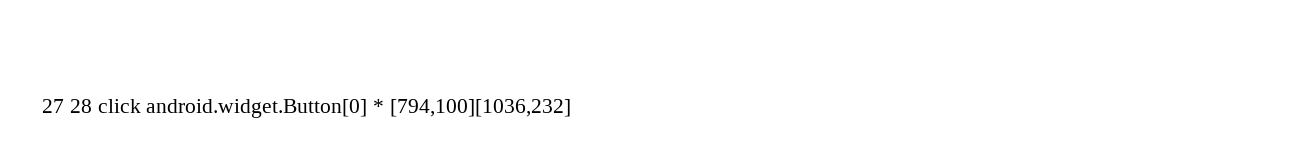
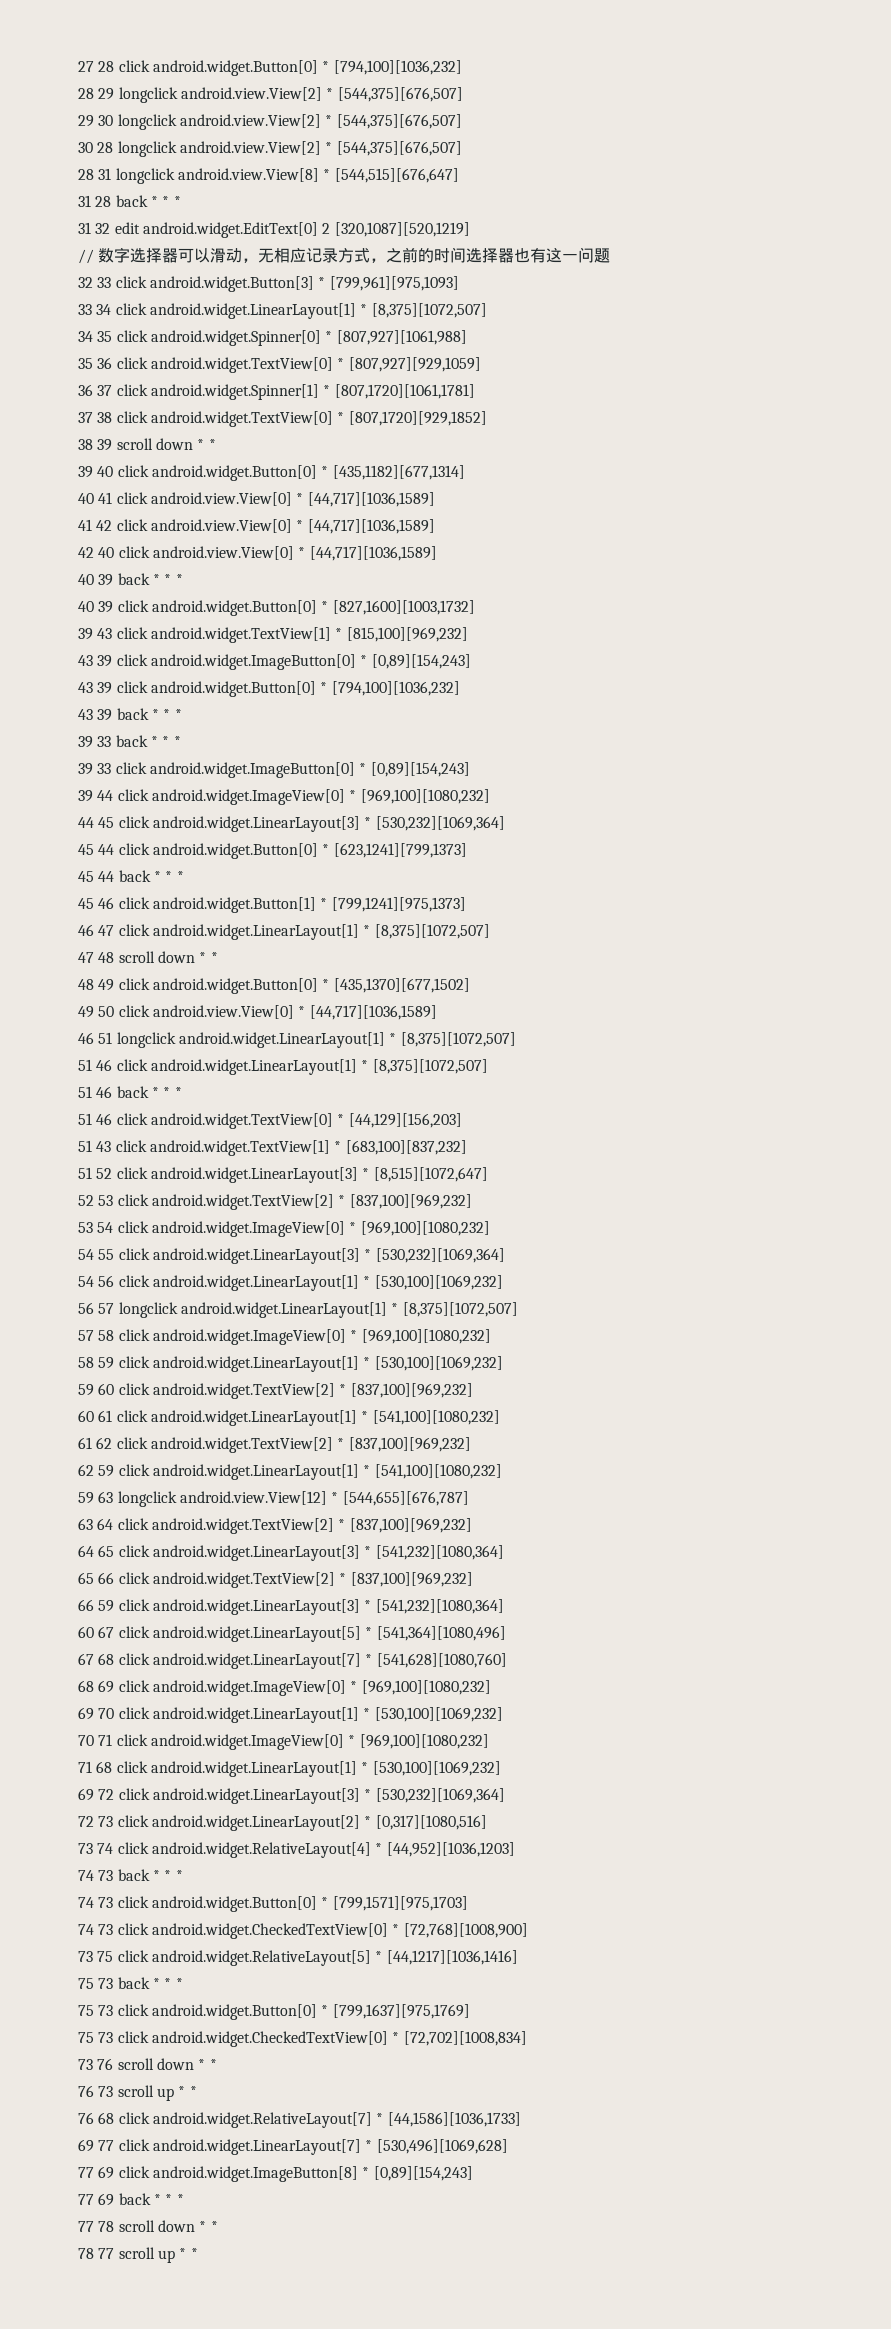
+ 28 29 longclick android.view.View[2] * [544,375][676,507]
+ 29 30 longclick android.view.View[2] * [544,375][676,507]
+ 30 28 longclick android.view.View[2] * [544,375][676,507]
+ 28 31 longclick android.view.View[8] * [544,515][676,647]
+ 31 28 back * * *
+ 31 32 edit android.widget.EditText[0] 2 [320,1087][520,1219]
+ // 数字选择器可以滑动，无相应记录方式，之前的时间选择器也有这一问题
+ 32 33 click android.widget.Button[3] * [799,961][975,1093]
+ 33 34 click android.widget.LinearLayout[1] * [8,375][1072,507]
+ 34 35 click android.widget.Spinner[0] * [807,927][1061,988]
+ 35 36 click android.widget.TextView[0] * [807,927][929,1059]
+ 36 37 click android.widget.Spinner[1] * [807,1720][1061,1781]
+ 37 38 click android.widget.TextView[0] * [807,1720][929,1852]
+ 38 39 scroll down * *
+ 39 40 click android.widget.Button[0] * [435,1182][677,1314]
+ 40 41 click android.view.View[0] * [44,717][1036,1589]
+ 41 42 click android.view.View[0] * [44,717][1036,1589]
+ 42 40 click android.view.View[0] * [44,717][1036,1589]
+ 40 39 back * * *
+ 40 39 click android.widget.Button[0] * [827,1600][1003,1732]
+ 39 43 click android.widget.TextView[1] * [815,100][969,232]
+ 43 39 click android.widget.ImageButton[0] * [0,89][154,243]
+ 43 39 click android.widget.Button[0] * [794,100][1036,232]
+ 43 39 back * * *
+ 39 33 back * * *
+ 39 33 click android.widget.ImageButton[0] * [0,89][154,243]
+ 39 44 click android.widget.ImageView[0] * [969,100][1080,232]
+ 44 45 click android.widget.LinearLayout[3] * [530,232][1069,364]
+ 45 44 click android.widget.Button[0] * [623,1241][799,1373]
+ 45 44 back * * *
+ 45 46 click android.widget.Button[1] * [799,1241][975,1373]
+ 46 47 click android.widget.LinearLayout[1] * [8,375][1072,507]
+ 47 48 scroll down * *
+ 48 49 click android.widget.Button[0] * [435,1370][677,1502]
+ 49 50 click android.view.View[0] * [44,717][1036,1589]
+ 46 51 longclick android.widget.LinearLayout[1] * [8,375][1072,507]
+ 51 46 click android.widget.LinearLayout[1] * [8,375][1072,507]
+ 51 46 back * * *
+ 51 46 click android.widget.TextView[0] * [44,129][156,203]
+ 51 43 click android.widget.TextView[1] * [683,100][837,232]
+ 51 52 click android.widget.LinearLayout[3] * [8,515][1072,647]
+ 52 53 click android.widget.TextView[2] * [837,100][969,232]
+ 53 54 click android.widget.ImageView[0] * [969,100][1080,232]
+ 54 55 click android.widget.LinearLayout[3] * [530,232][1069,364]
+ 54 56 click android.widget.LinearLayout[1] * [530,100][1069,232]
+ 56 57 longclick android.widget.LinearLayout[1] * [8,375][1072,507]
+ 57 58 click android.widget.ImageView[0] * [969,100][1080,232]
+ 58 59 click android.widget.LinearLayout[1] * [530,100][1069,232]
+ 59 60 click android.widget.TextView[2] * [837,100][969,232]
+ 60 61 click android.widget.LinearLayout[1] * [541,100][1080,232]
+ 61 62 click android.widget.TextView[2] * [837,100][969,232]
+ 62 59 click android.widget.LinearLayout[1] * [541,100][1080,232]
+ 59 63 longclick android.view.View[12] * [544,655][676,787]
+ 63 64 click android.widget.TextView[2] * [837,100][969,232]
+ 64 65 click android.widget.LinearLayout[3] * [541,232][1080,364]
+ 65 66 click android.widget.TextView[2] * [837,100][969,232]
+ 66 59 click android.widget.LinearLayout[3] * [541,232][1080,364]
+ 60 67 click android.widget.LinearLayout[5] * [541,364][1080,496]
+ 67 68 click android.widget.LinearLayout[7] * [541,628][1080,760]
+ 68 69 click android.widget.ImageView[0] * [969,100][1080,232]
+ 69 70 click android.widget.LinearLayout[1] * [530,100][1069,232]
+ 70 71 click android.widget.ImageView[0] * [969,100][1080,232]
+ 71 68 click android.widget.LinearLayout[1] * [530,100][1069,232]
+ 69 72 click android.widget.LinearLayout[3] * [530,232][1069,364]
+ 72 73 click android.widget.LinearLayout[2] * [0,317][1080,516]
+ 73 74 click android.widget.RelativeLayout[4] * [44,952][1036,1203]
+ 74 73 back * * *
+ 74 73 click android.widget.Button[0] * [799,1571][975,1703]
+ 74 73 click android.widget.CheckedTextView[0] * [72,768][1008,900]
+ 73 75 click android.widget.RelativeLayout[5] * [44,1217][1036,1416]
+ 75 73 back * * *
+ 75 73 click android.widget.Button[0] * [799,1637][975,1769]
+ 75 73 click android.widget.CheckedTextView[0] * [72,702][1008,834]
+ 73 76 scroll down * *
+ 76 73 scroll up * *
+ 76 68 click android.widget.RelativeLayout[7] * [44,1586][1036,1733]
+ 69 77 click android.widget.LinearLayout[7] * [530,496][1069,628]
+ 77 69 click android.widget.ImageButton[8] * [0,89][154,243]
+ 77 69 back * * *
+ 77 78 scroll down * *
+ 78 77 scroll up * *

